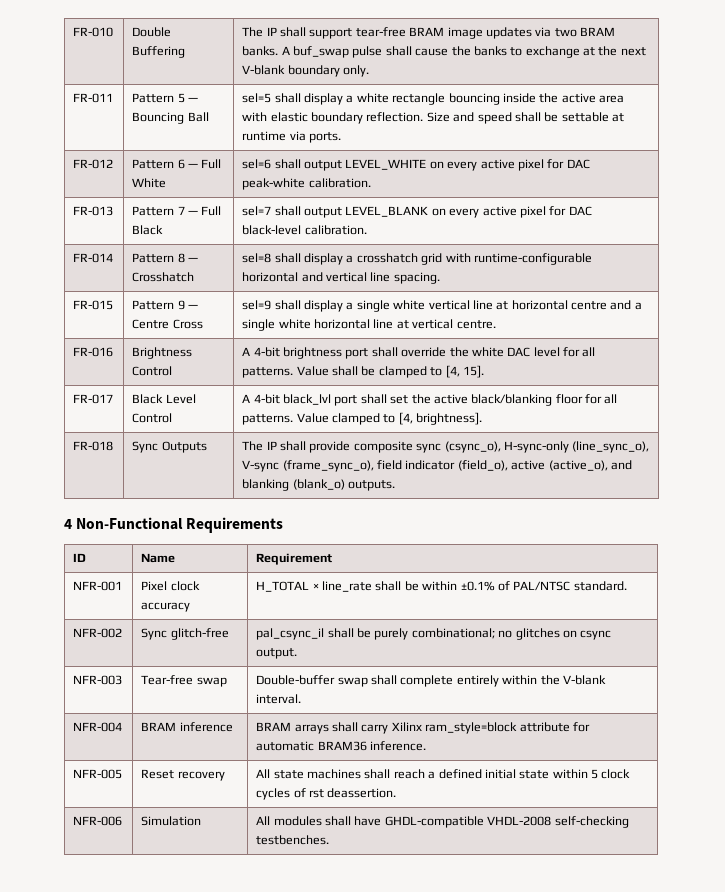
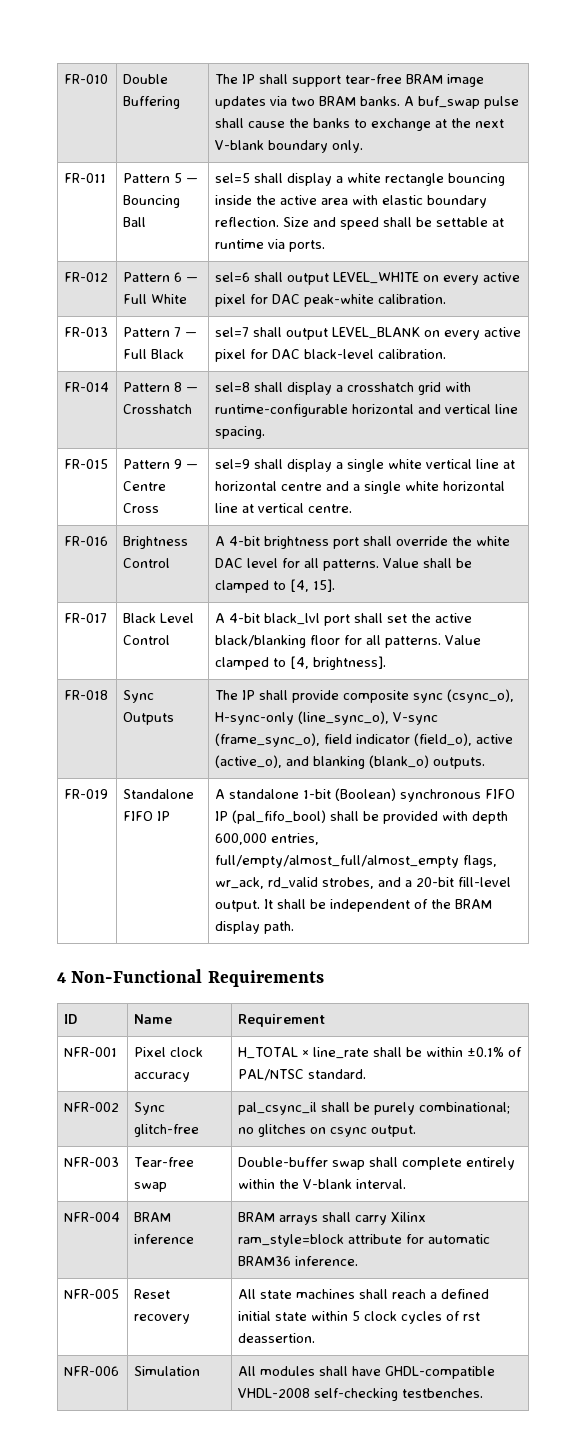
+ FR-019 | Standalone FIFO IP | A standalone 1-bit (Boolean) synchronous FIFO IP (pal_fifo_bool) shall be provided with depth 600,000 entries, full/empty/almost_full/almost_empty flags, wr_ack, rd_valid strobes, and a 20-bit fill-level output. It shall be independent of the BRAM display path.

